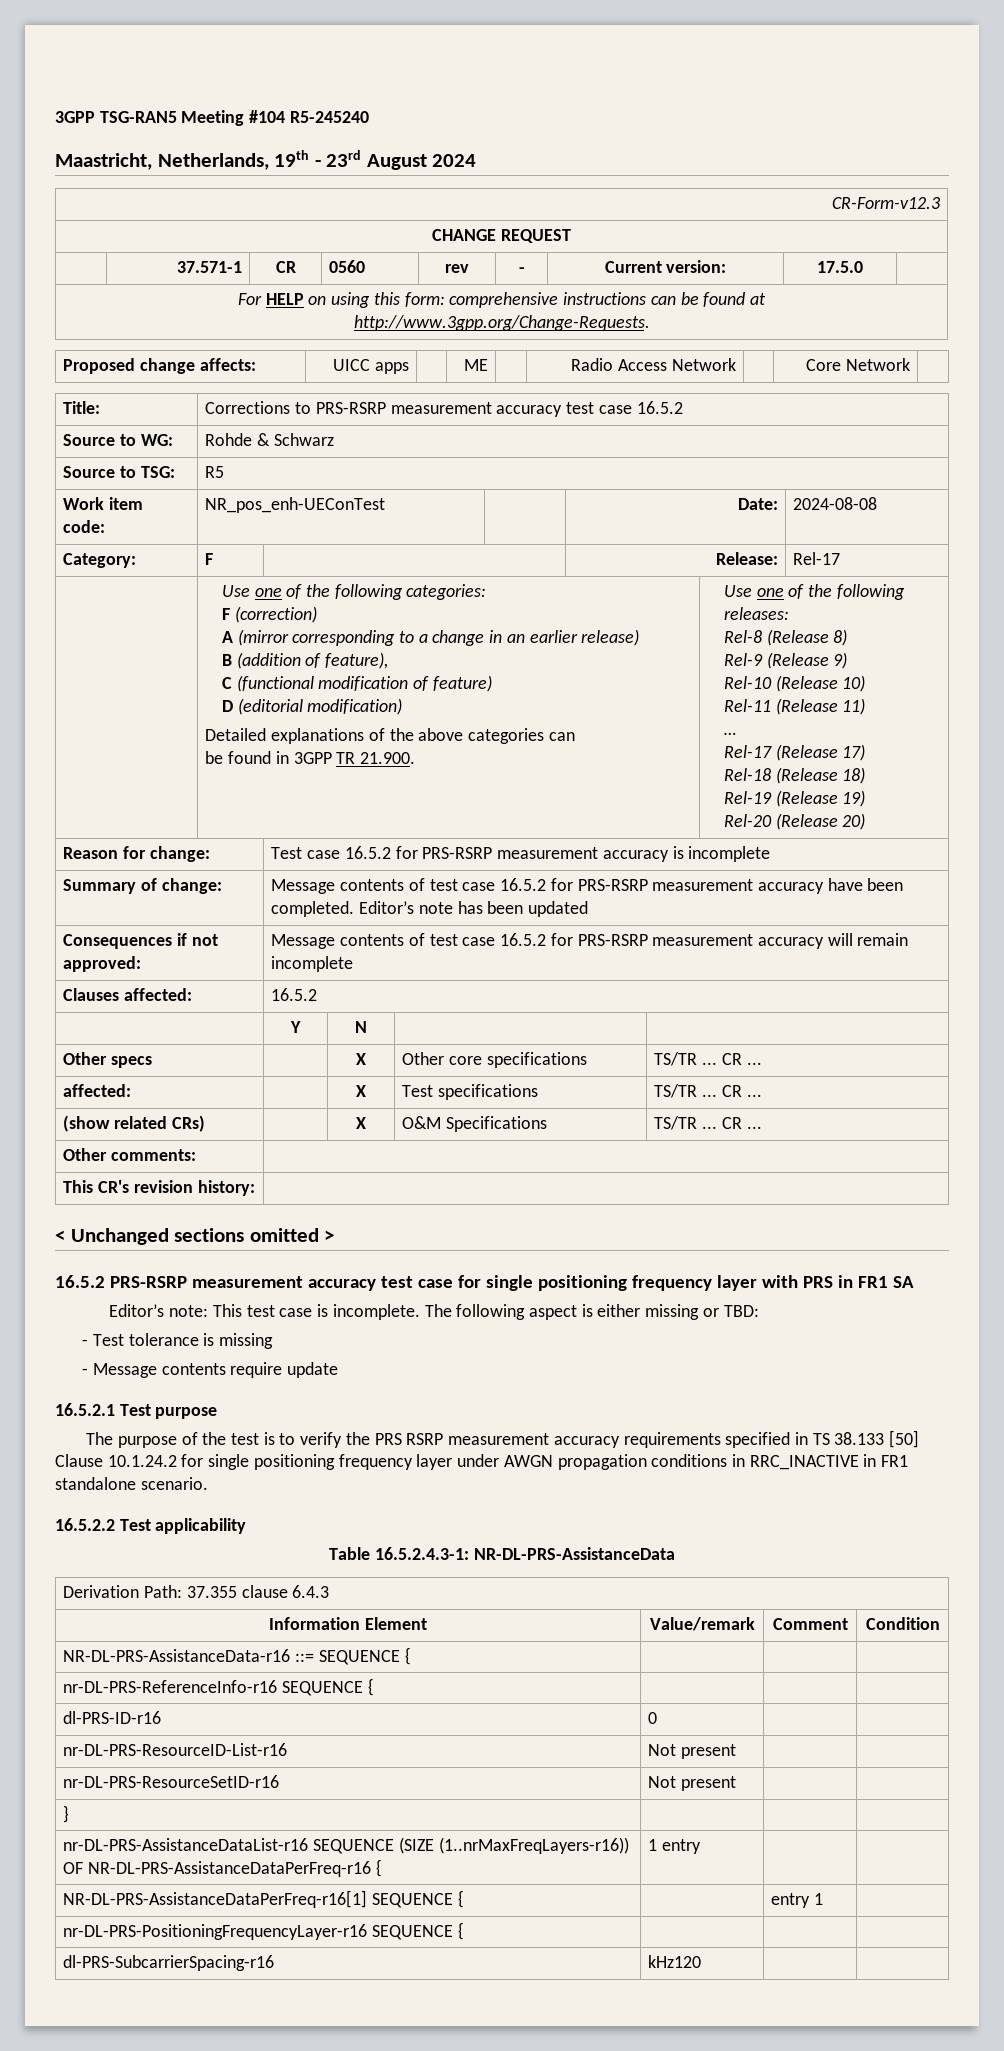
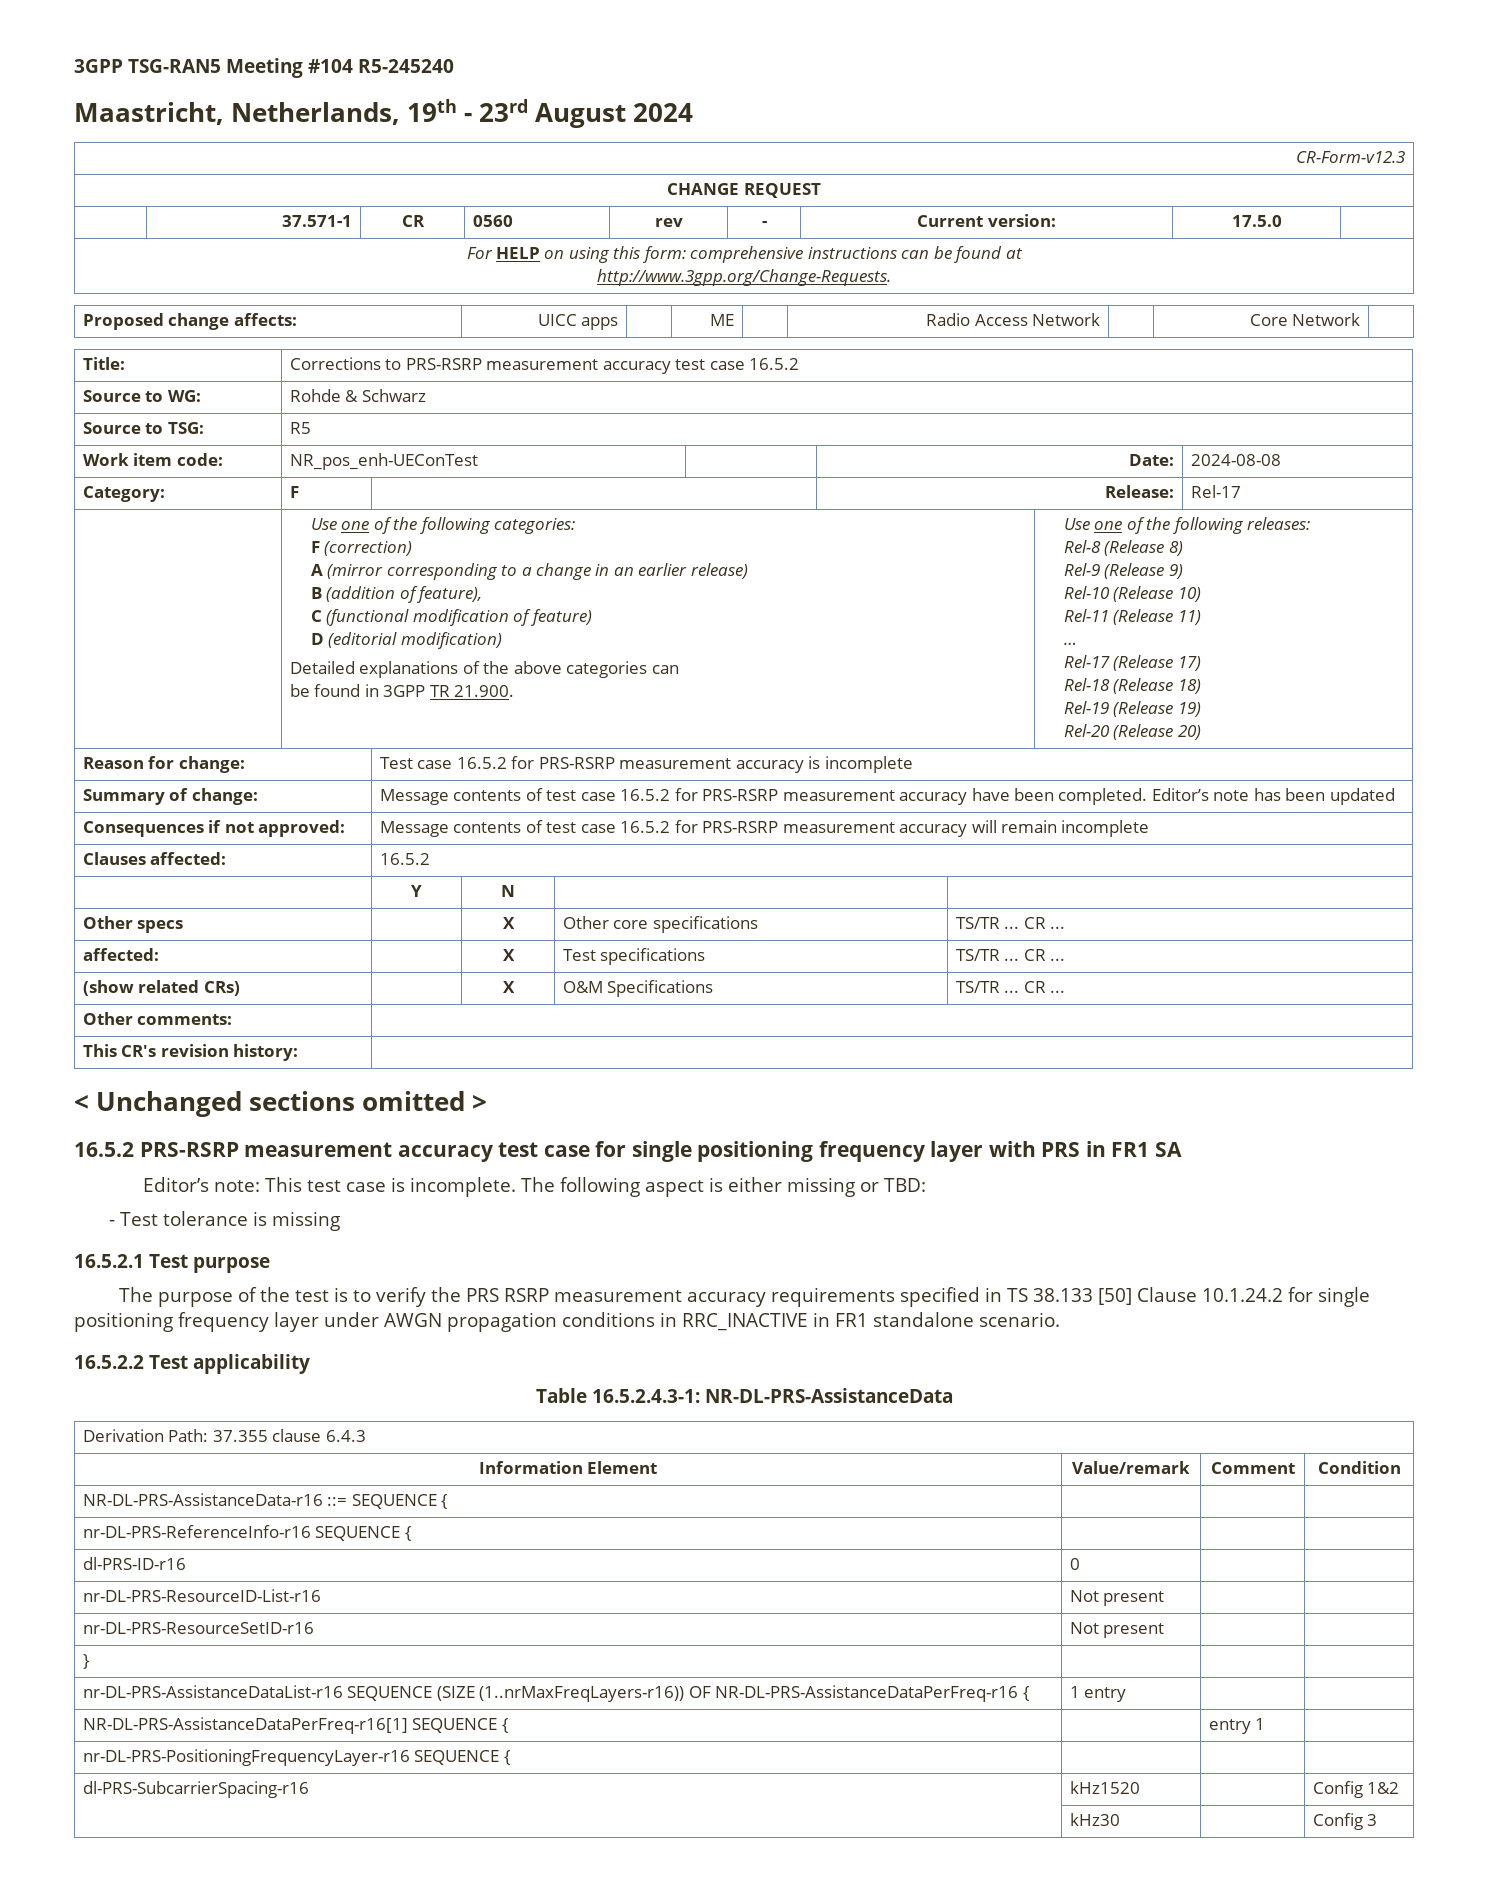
- - Message contents require update
- dl-PRS-SubcarrierSpacing-r16 | kHz120 | |
+ dl-PRS-SubcarrierSpacing-r16 | kHz1520 | | Config 1&2
+ | kHz30 | | Config 3

